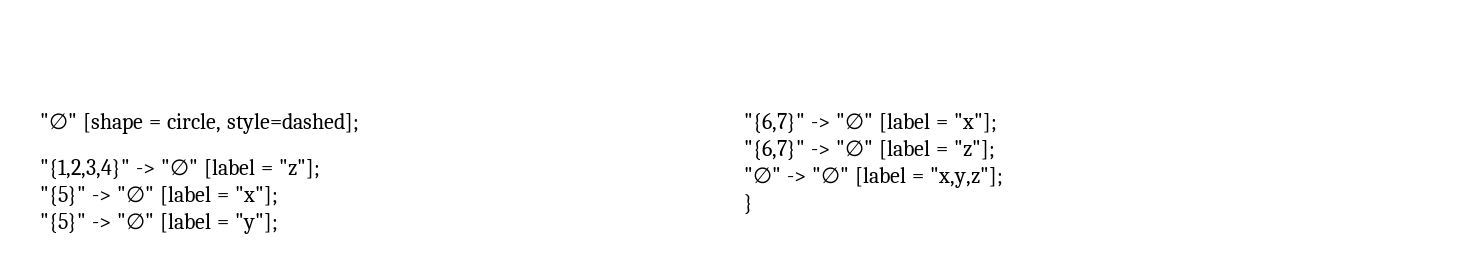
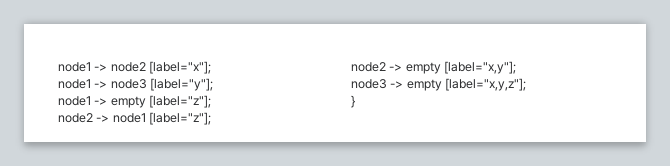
- "∅" [shape = circle, style=dashed];
- "{1,2,3,4}" -> "∅" [label = "z"];
- "{5}" -> "∅" [label = "x"];
- "{5}" -> "∅" [label = "y"];
- "{6,7}" -> "∅" [label = "x"];
- "{6,7}" -> "∅" [label = "z"];
- "∅" -> "∅" [label = "x,y,z"];
+ node1 -> node2 [label="x"];
+ node1 -> node3 [label="y"];
+ node1 -> empty [label="z"];
+ node2 -> node1 [label="z"];
+ node2 -> empty [label="x,y"];
+ node3 -> empty [label="x,y,z"];

